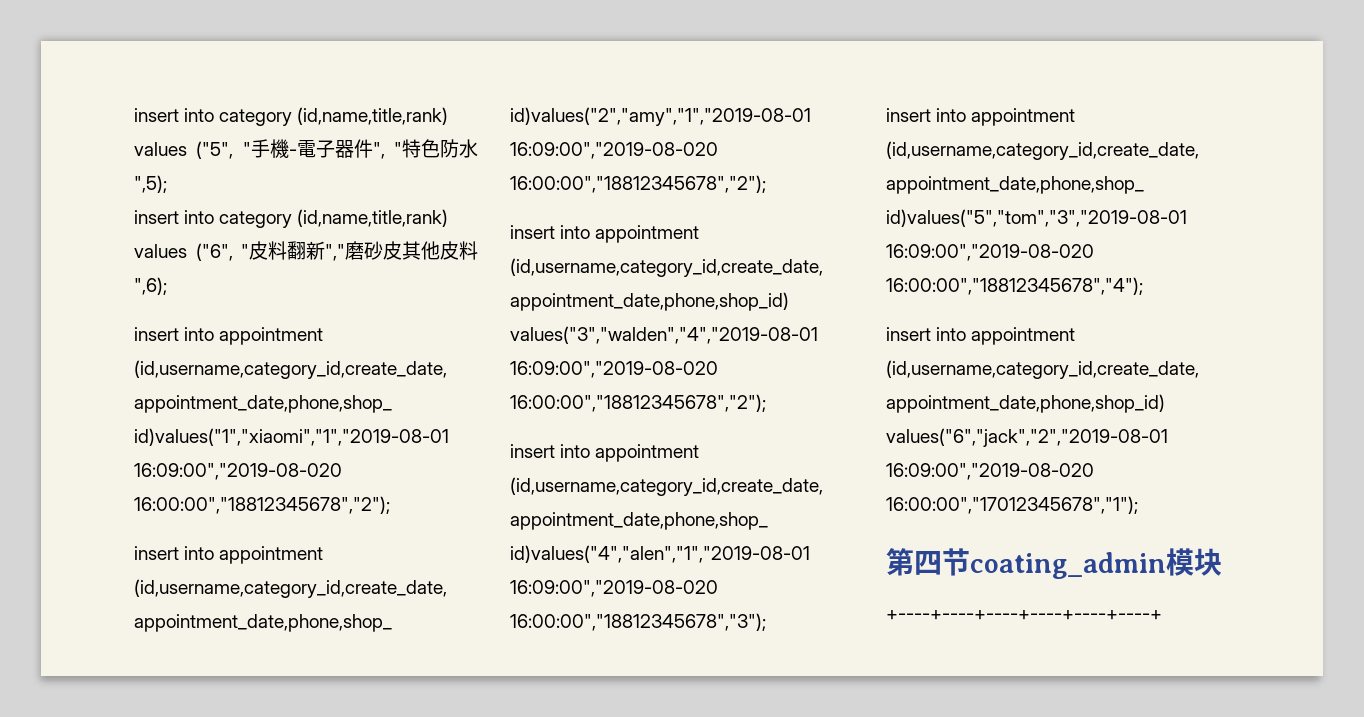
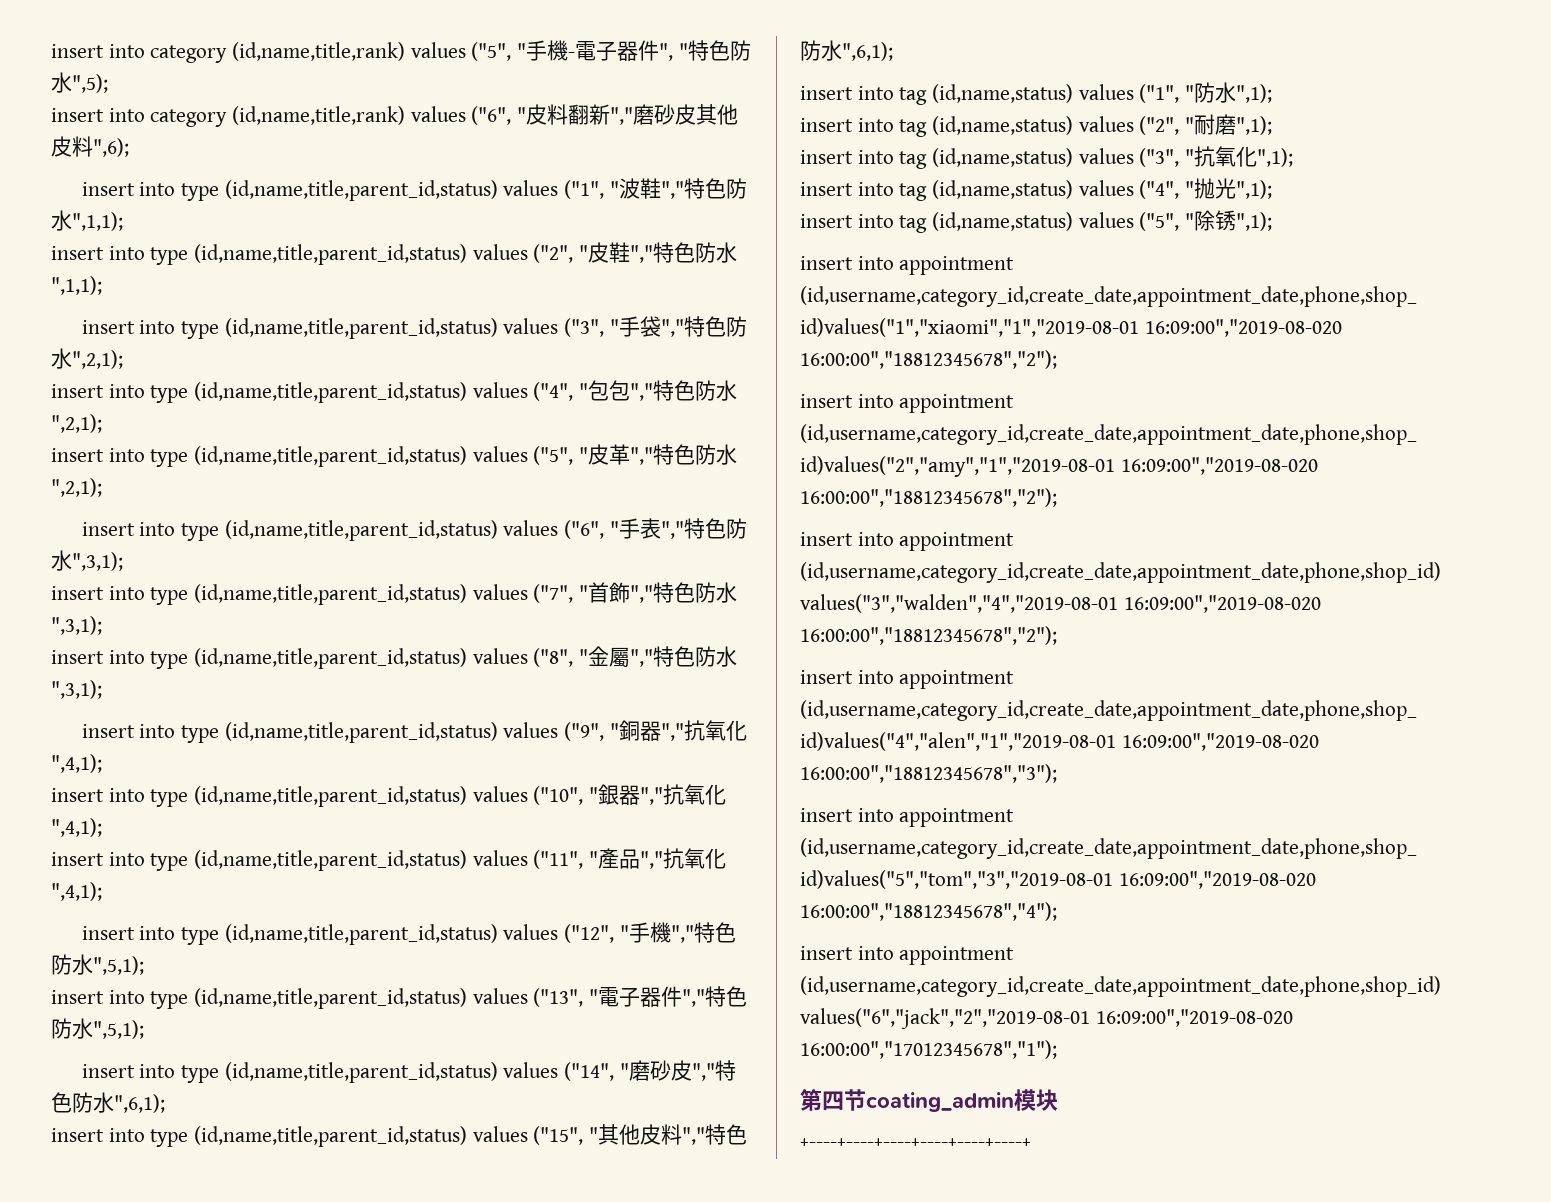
+ insert into type (id,name,title,parent_id,status) values ("1", "波鞋","特色防水",1,1);
+ insert into type (id,name,title,parent_id,status) values ("2", "皮鞋","特色防水",1,1);
+ insert into type (id,name,title,parent_id,status) values ("3", "手袋","特色防水",2,1);
+ insert into type (id,name,title,parent_id,status) values ("4", "包包","特色防水",2,1);
+ insert into type (id,name,title,parent_id,status) values ("5", "皮革","特色防水",2,1);
+ insert into type (id,name,title,parent_id,status) values ("6", "手表","特色防水",3,1);
+ insert into type (id,name,title,parent_id,status) values ("7", "首飾","特色防水",3,1);
+ insert into type (id,name,title,parent_id,status) values ("8", "金屬","特色防水",3,1);
+ insert into type (id,name,title,parent_id,status) values ("9", "銅器","抗氧化",4,1);
+ insert into type (id,name,title,parent_id,status) values ("10", "銀器","抗氧化",4,1);
+ insert into type (id,name,title,parent_id,status) values ("11", "產品","抗氧化",4,1);
+ insert into type (id,name,title,parent_id,status) values ("12", "手機","特色防水",5,1);
+ insert into type (id,name,title,parent_id,status) values ("13", "電子器件","特色防水",5,1);
+ insert into type (id,name,title,parent_id,status) values ("14", "磨砂皮","特色防水",6,1);
+ insert into type (id,name,title,parent_id,status) values ("15", "其他皮料","特色防水",6,1);
+ insert into tag (id,name,status) values ("1", "防水",1);
+ insert into tag (id,name,status) values ("2", "耐磨",1);
+ insert into tag (id,name,status) values ("3", "抗氧化",1);
+ insert into tag (id,name,status) values ("4", "抛光",1);
+ insert into tag (id,name,status) values ("5", "除锈",1);

